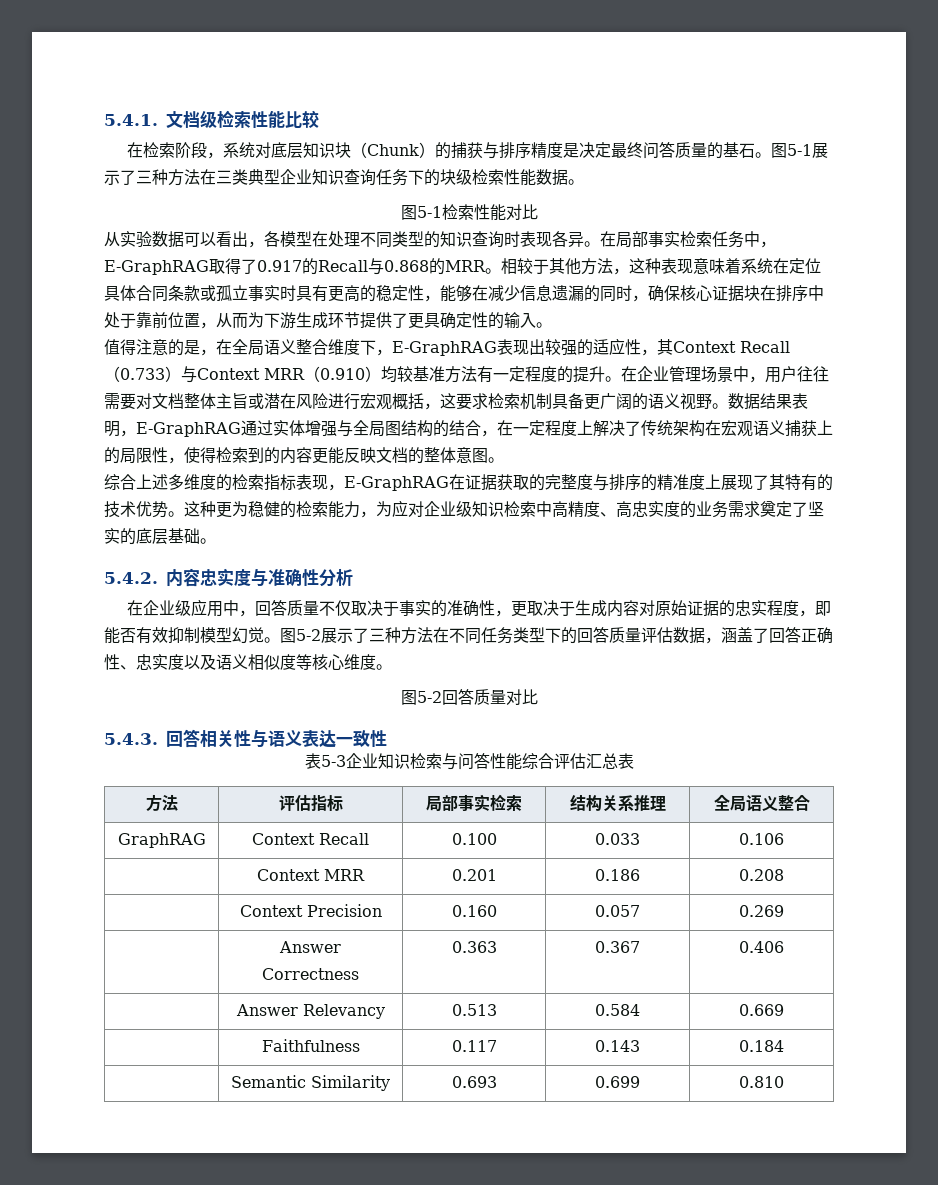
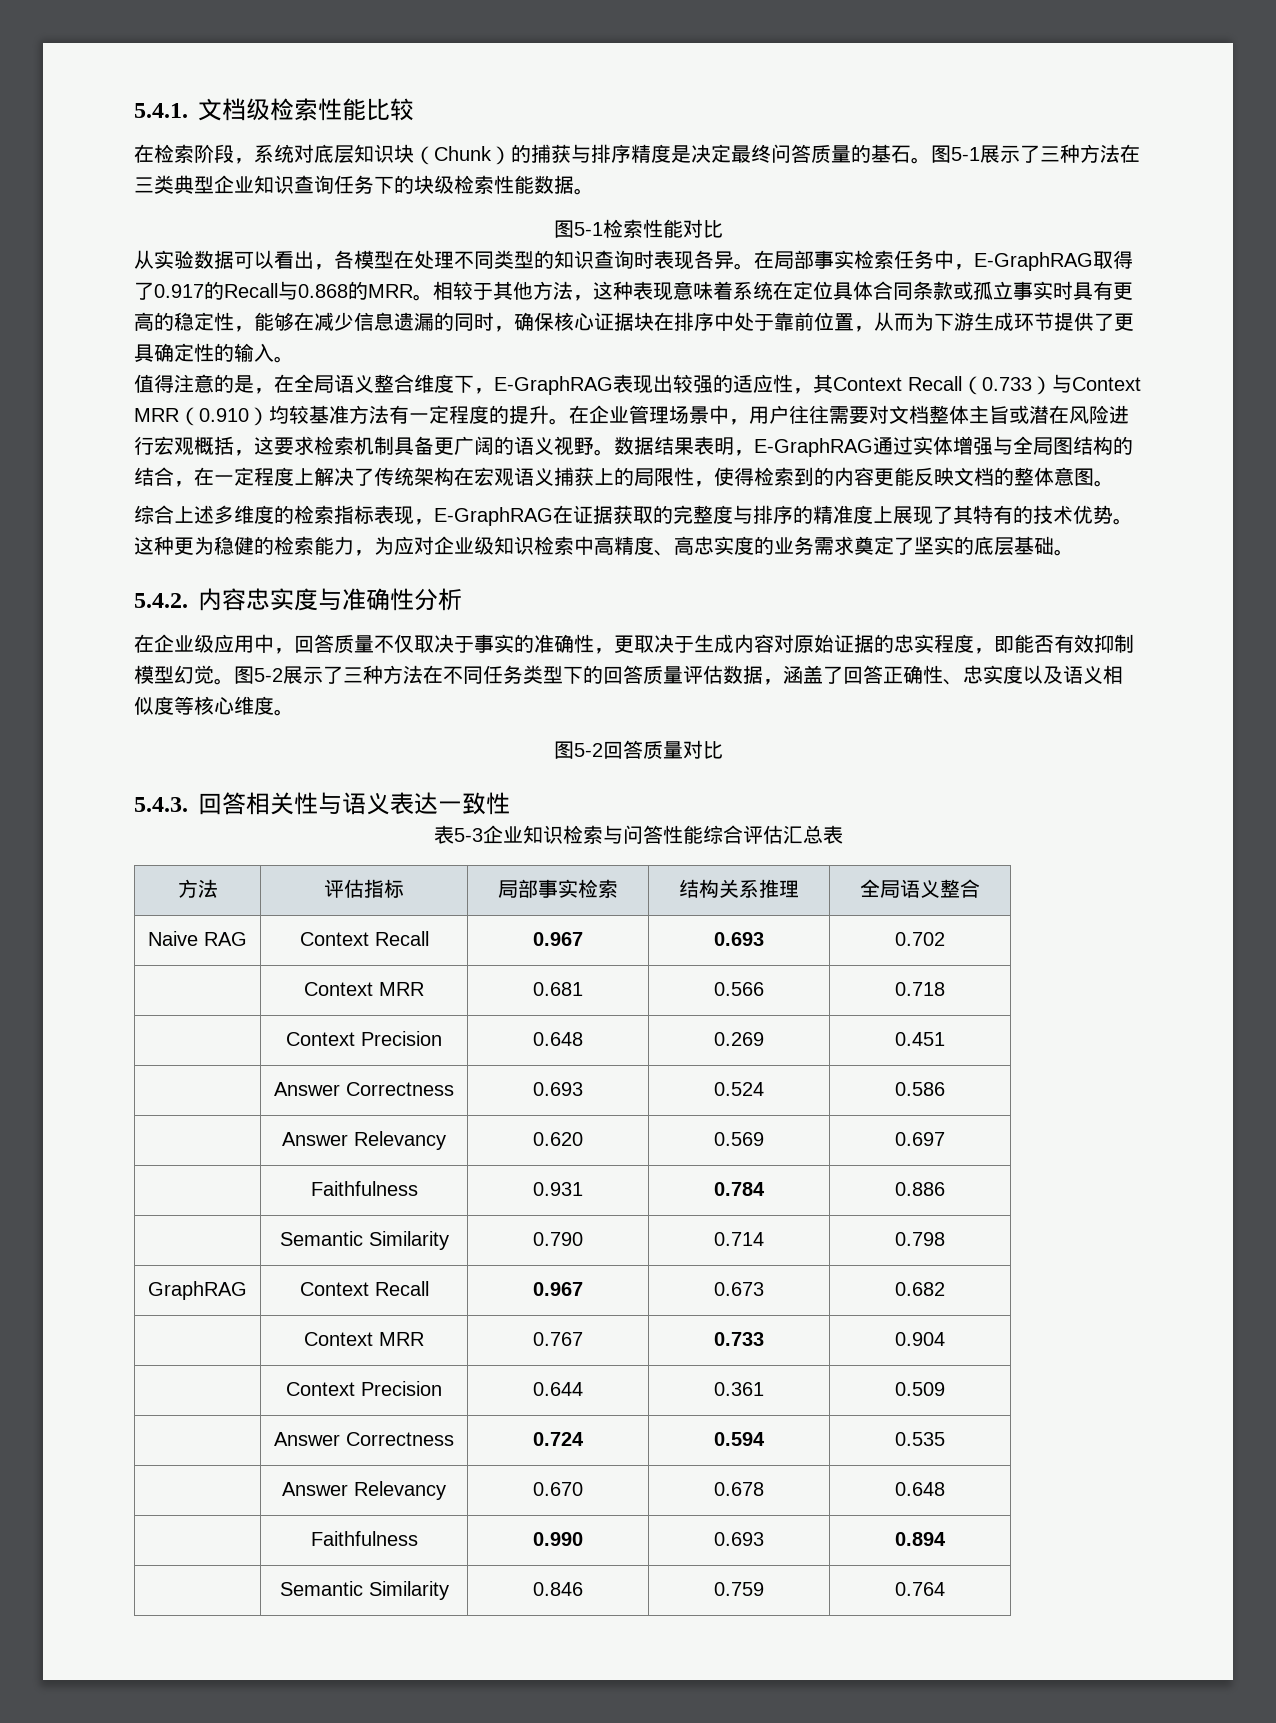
+ Naive RAG | Context Recall | 0.967 | 0.693 | 0.702
+ | Context MRR | 0.681 | 0.566 | 0.718
+ | Context Precision | 0.648 | 0.269 | 0.451
+ | Answer Correctness | 0.693 | 0.524 | 0.586
+ | Answer Relevancy | 0.620 | 0.569 | 0.697
+ | Faithfulness | 0.931 | 0.784 | 0.886
+ | Semantic Similarity | 0.790 | 0.714 | 0.798
- GraphRAG | Context Recall | 0.100 | 0.033 | 0.106
- | Context MRR | 0.201 | 0.186 | 0.208
- | Context Precision | 0.160 | 0.057 | 0.269
- | Answer Correctness | 0.363 | 0.367 | 0.406
- | Answer Relevancy | 0.513 | 0.584 | 0.669
- | Faithfulness | 0.117 | 0.143 | 0.184
- | Semantic Similarity | 0.693 | 0.699 | 0.810
+ GraphRAG | Context Recall | 0.967 | 0.673 | 0.682
+ | Context MRR | 0.767 | 0.733 | 0.904
+ | Context Precision | 0.644 | 0.361 | 0.509
+ | Answer Correctness | 0.724 | 0.594 | 0.535
+ | Answer Relevancy | 0.670 | 0.678 | 0.648
+ | Faithfulness | 0.990 | 0.693 | 0.894
+ | Semantic Similarity | 0.846 | 0.759 | 0.764

